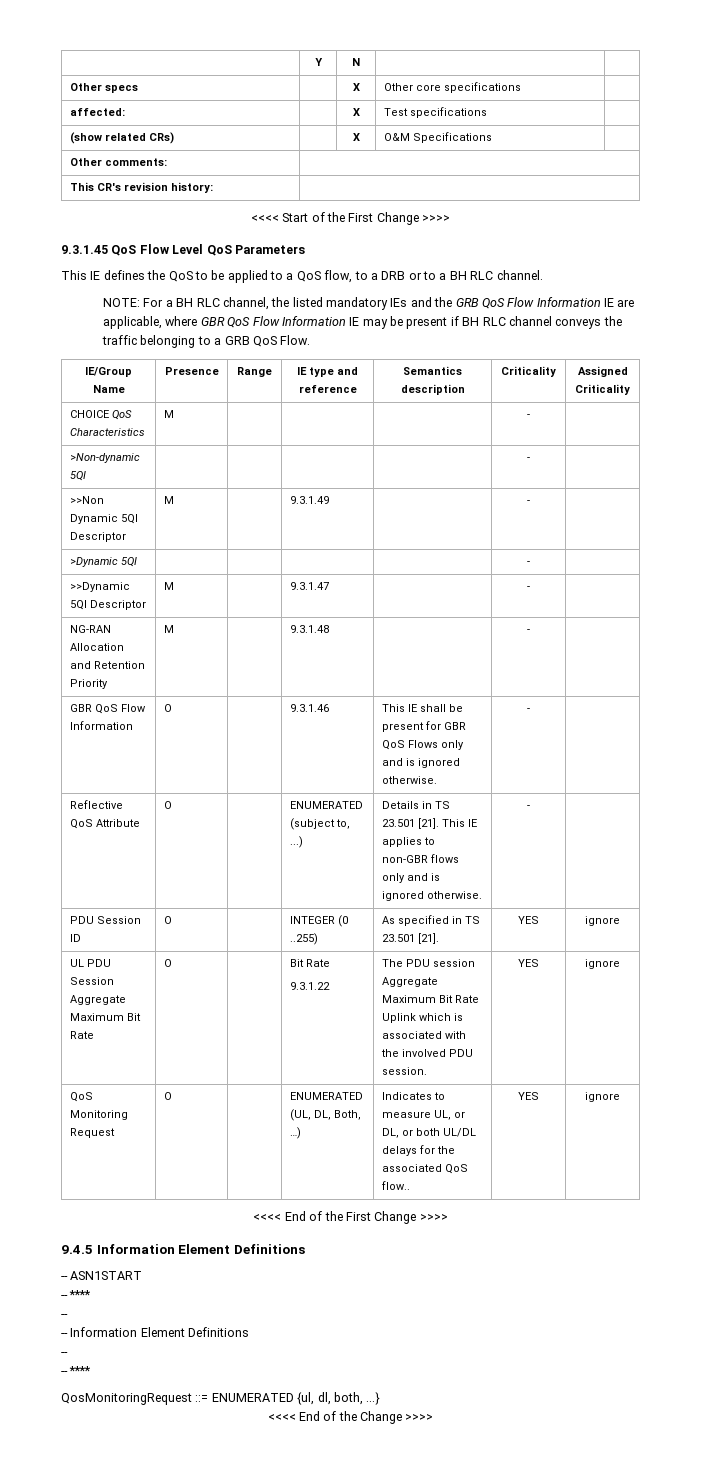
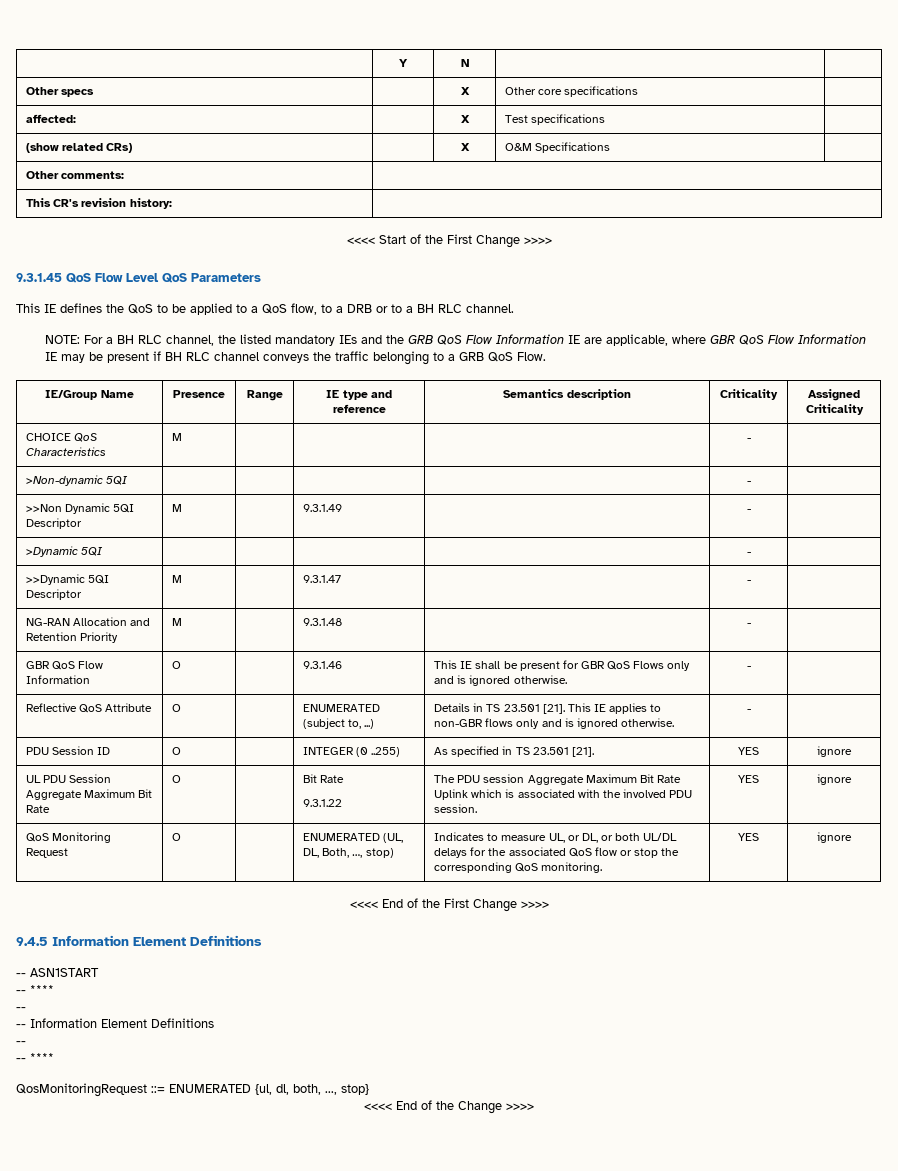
- QoS Monitoring Request | O | | ENUMERATED (UL, DL, Both, …) | Indicates to measure UL, or DL, or both UL/DL delays for the associated QoS flow.. | YES | ignore
+ QoS Monitoring Request | O | | ENUMERATED (UL, DL, Both, …, stop) | Indicates to measure UL, or DL, or both UL/DL delays for the associated QoS flow or stop the corresponding QoS monitoring. | YES | ignore
- QosMonitoringRequest ::= ENUMERATED {ul, dl, both, ...}
+ QosMonitoringRequest ::= ENUMERATED {ul, dl, both, ..., stop}

